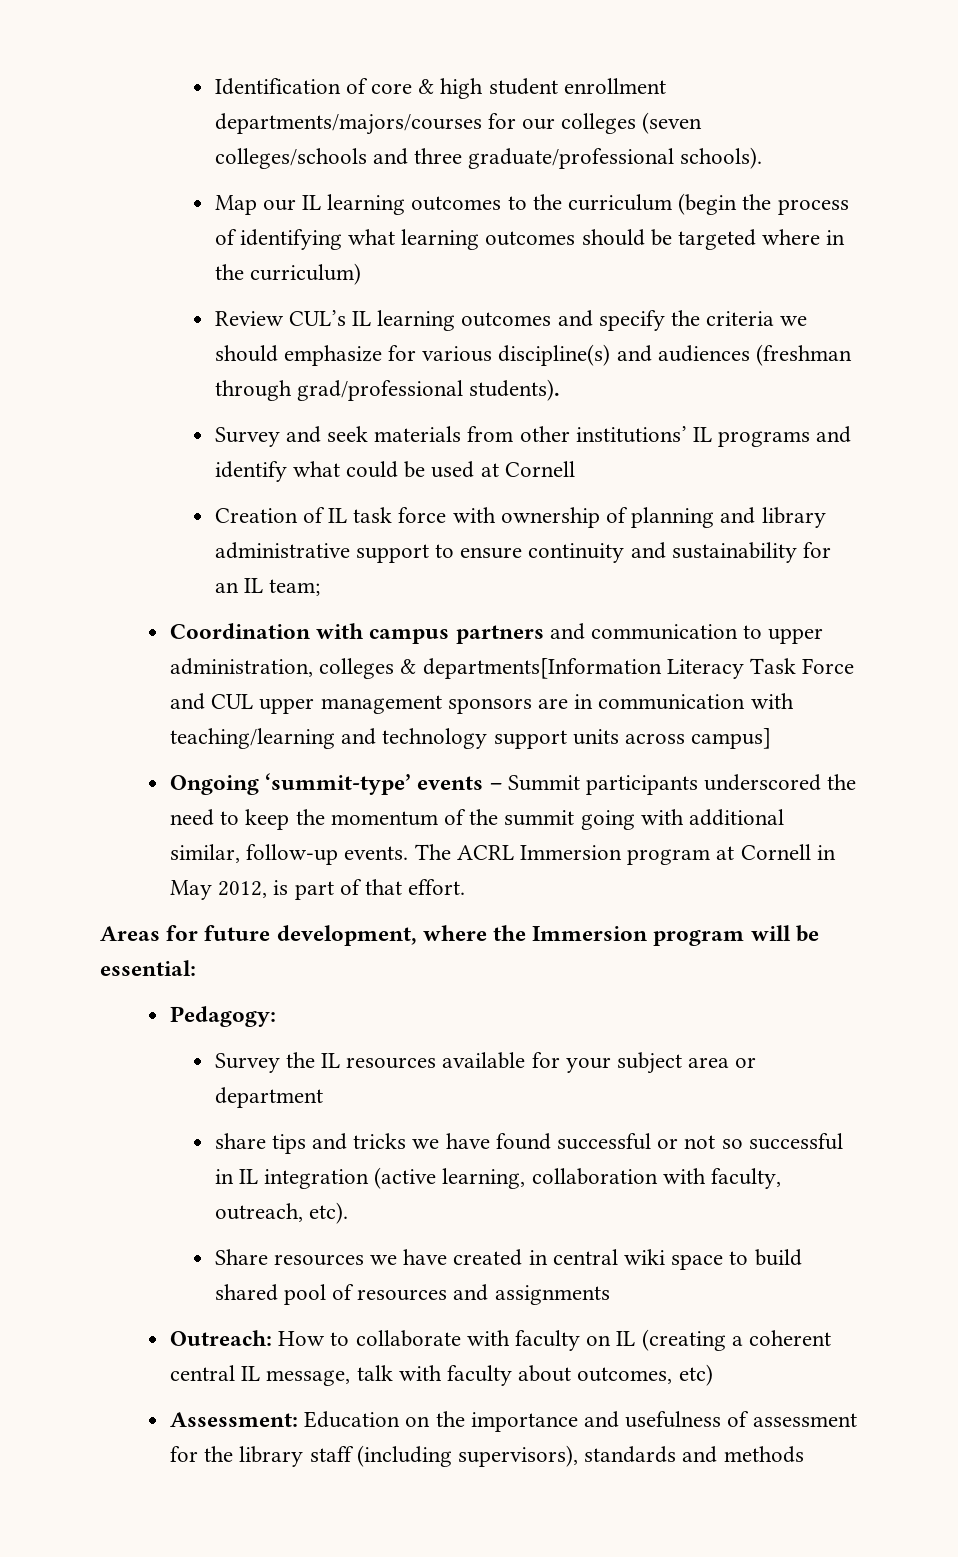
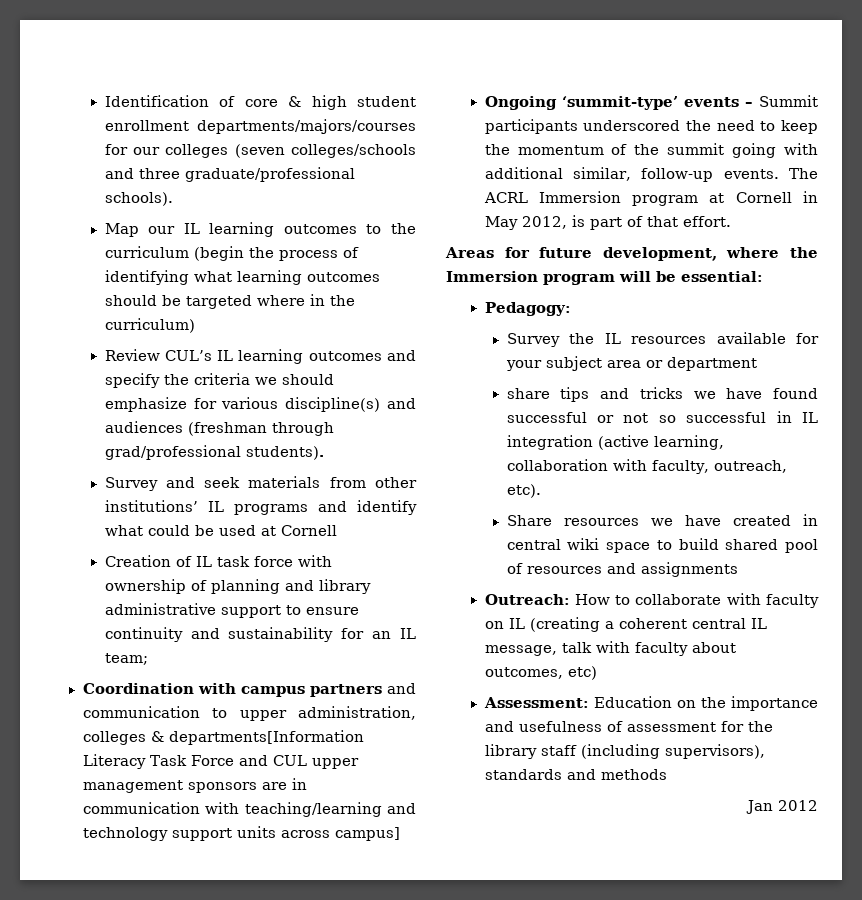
+ Jan 2012

